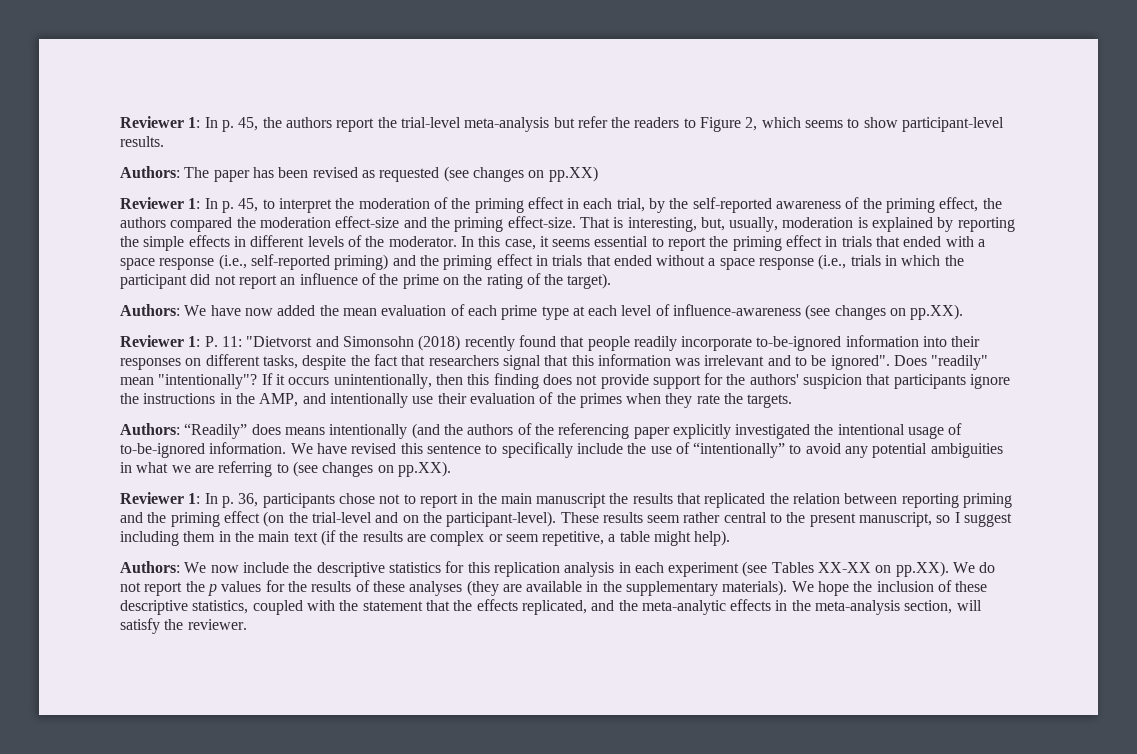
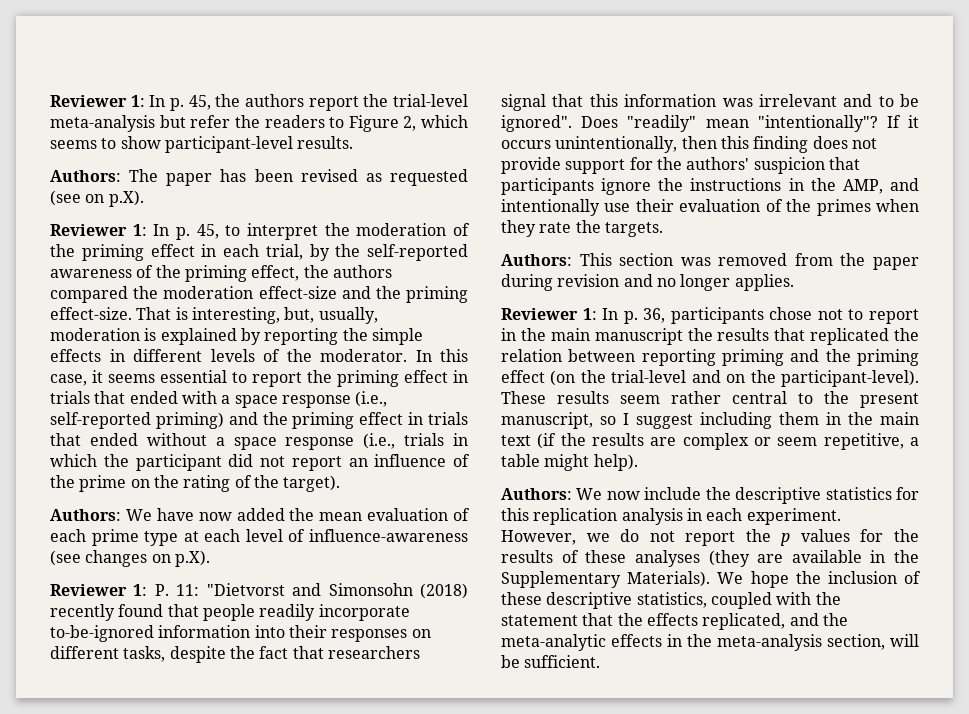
- Authors: The paper has been revised as requested (see changes on pp.XX)
+ Authors: The paper has been revised as requested (see on p.X).
- Authors: We have now added the mean evaluation of each prime type at each level of influence-awareness (see changes on pp.XX).
+ Authors: We have now added the mean evaluation of each prime type at each level of influence-awareness (see changes on p.X).
- Authors: “Readily” does means intentionally (and the authors of the referencing paper explicitly investigated the intentional usage of to-be-ignored information. We have revised this sentence to specifically include the use of “intentionally” to avoid any potential ambiguities in what we are referring to (see changes on pp.XX).
+ Authors: This section was removed from the paper during revision and no longer applies.
- Authors: We now include the descriptive statistics for this replication analysis in each experiment (see Tables XX-XX on pp.XX). We do not report the p values for the results of these analyses (they are available in the supplementary materials).
+ Authors: We now include the descriptive statistics for this replication analysis in each experiment. However, we do not report the p values for the results of these analyses (they are available in the Supplementary Materials).
- We hope the inclusion of these descriptive statistics, coupled with the statement that the effects replicated, and the meta-analytic effects in the meta-analysis section, will satisfy the reviewer.
+ We hope the inclusion of these descriptive statistics, coupled with the statement that the effects replicated, and the meta-analytic effects in the meta-analysis section, will be sufficient.

